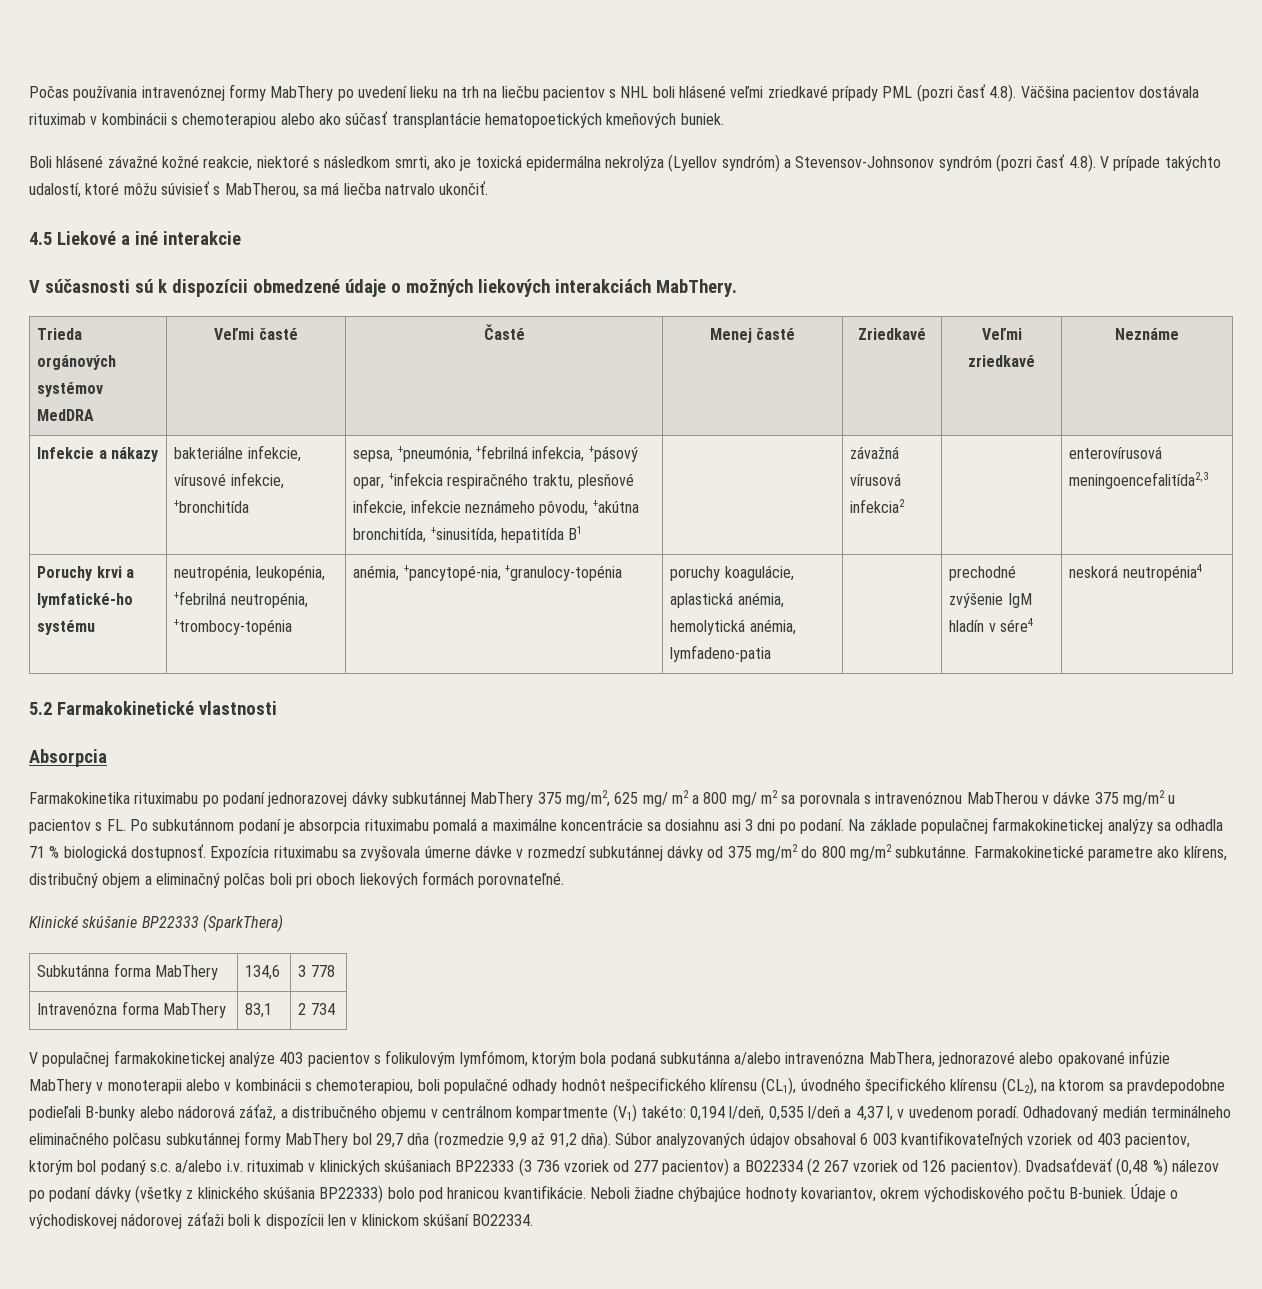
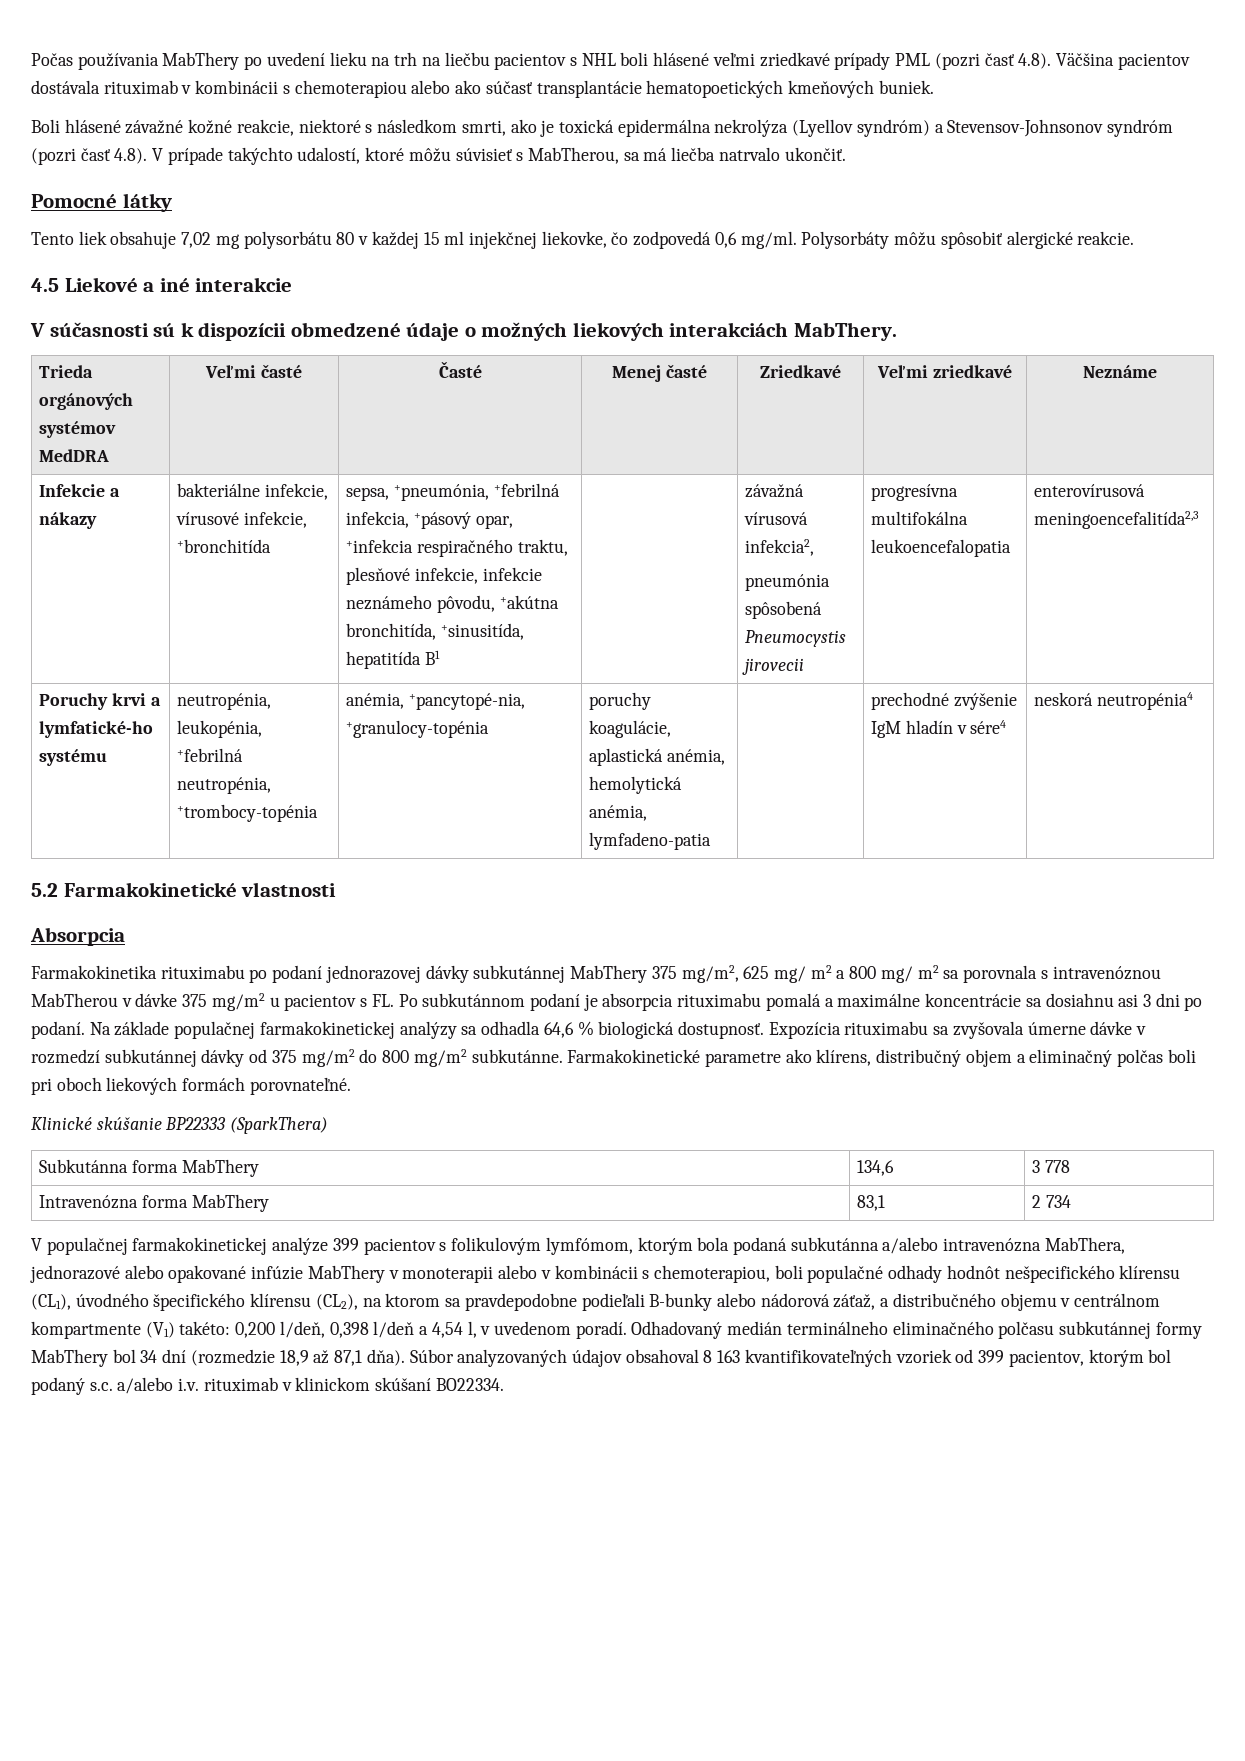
- Počas používania intravenóznej formy MabThery po uvedení lieku na trh na liečbu pacientov s NHL boli hlásené veľmi zriedkavé prípady PML (pozri časť 4.8). Väčšina pacientov dostávala rituximab v kombinácii s chemoterapiou alebo ako súčasť transplantácie hematopoetických kmeňových buniek.
+ Počas používania MabThery po uvedení lieku na trh na liečbu pacientov s NHL boli hlásené veľmi zriedkavé prípady PML (pozri časť 4.8). Väčšina pacientov dostávala rituximab v kombinácii s chemoterapiou alebo ako súčasť transplantácie hematopoetických kmeňových buniek.
+ Pomocné látky
+ Tento liek obsahuje 7,02 mg polysorbátu 80 v každej 15 ml injekčnej liekovke, čo zodpovedá 0,6 mg/ml. Polysorbáty môžu spôsobiť alergické reakcie.
- Infekcie a nákazy | bakteriálne infekcie, vírusové infekcie, +bronchitída | sepsa, +pneumónia, +febrilná infekcia, +pásový opar, +infekcia respiračného traktu, plesňové infekcie, infekcie neznámeho pôvodu, +akútna bronchitída, +sinusitída, hepatitída B1 | | závažná vírusová infekcia2 | | enterovírusová meningoencefalitída2,3
+ Infekcie a nákazy | bakteriálne infekcie, vírusové infekcie, +bronchitída | sepsa, +pneumónia, +febrilná infekcia, +pásový opar, +infekcia respiračného traktu, plesňové infekcie, infekcie neznámeho pôvodu, +akútna bronchitída, +sinusitída, hepatitída B1 | | závažná vírusová infekcia2,
+ pneumónia spôsobená Pneumocystis jirovecii | progresívna multifokálna leukoencefalopatia | enterovírusová meningoencefalitída2,3
- Na základe populačnej farmakokinetickej analýzy sa odhadla 71 % biologická dostupnosť.
+ Na základe populačnej farmakokinetickej analýzy sa odhadla 64,6 % biologická dostupnosť.
- V populačnej farmakokinetickej analýze 403 pacientov s folikulovým lymfómom, ktorým bola podaná subkutánna a/alebo intravenózna MabThera, jednorazové alebo opakované infúzie MabThery v monoterapii alebo v kombinácii s chemoterapiou, boli populačné odhady hodnôt nešpecifického klírensu (CL1), úvodného špecifického klírensu (CL2), na ktorom sa pravdepodobne podieľali B-bunky alebo nádorová záťaž, a distribučného objemu v centrálnom kompartmente (V1) takéto:
+ V populačnej farmakokinetickej analýze 399 pacientov s folikulovým lymfómom, ktorým bola podaná subkutánna a/alebo intravenózna MabThera, jednorazové alebo opakované infúzie MabThery v monoterapii alebo v kombinácii s chemoterapiou, boli populačné odhady hodnôt nešpecifického klírensu (CL1), úvodného špecifického klírensu (CL2), na ktorom sa pravdepodobne podieľali B-bunky alebo nádorová záťaž, a distribučného objemu v centrálnom kompartmente (V1) takéto:
- 0,194 l/deň, 0,535 l/deň a 4,37 l, v uvedenom poradí.
+ 0,200 l/deň, 0,398 l/deň a 4,54 l, v uvedenom poradí.
- Odhadovaný medián terminálneho eliminačného polčasu subkutánnej formy MabThery bol 29,7 dňa (rozmedzie 9,9 až 91,2 dňa).
+ Odhadovaný medián terminálneho eliminačného polčasu subkutánnej formy MabThery bol 34 dní (rozmedzie 18,9 až 87,1 dňa).
- Súbor analyzovaných údajov obsahoval 6 003 kvantifikovateľných vzoriek od 403 pacientov, ktorým bol podaný s.c. a/alebo i.v. rituximab v klinických skúšaniach BP22333 (3 736 vzoriek od 277 pacientov) a BO22334 (2 267 vzoriek od 126 pacientov). Dvadsaťdeväť (0,48 %) nálezov po podaní dávky (všetky z klinického skúšania BP22333) bolo pod hranicou kvantifikácie. Neboli žiadne chýbajúce hodnoty kovariantov, okrem východiskového počtu B-buniek. Údaje o východiskovej nádorovej záťaži boli k dispozícii len v klinickom skúšaní BO22334.
+ Súbor analyzovaných údajov obsahoval 8 163 kvantifikovateľných vzoriek od 399 pacientov, ktorým bol podaný s.c. a/alebo i.v. rituximab v klinickom skúšaní BO22334.

